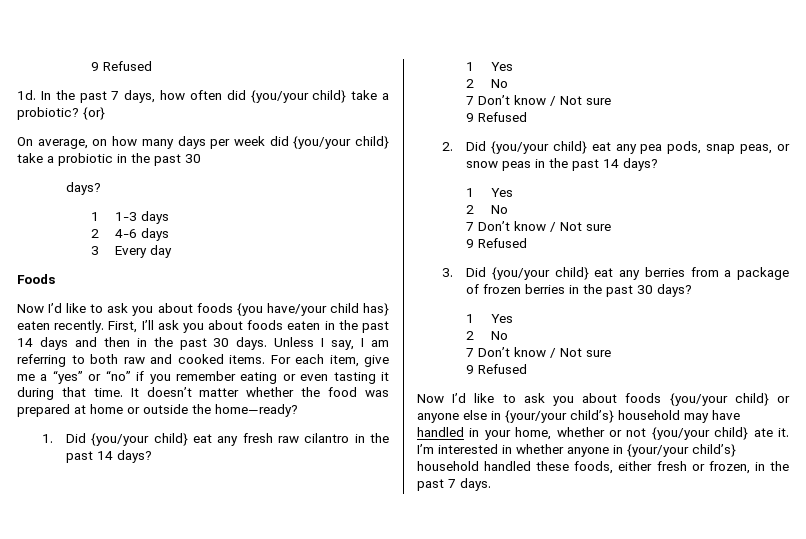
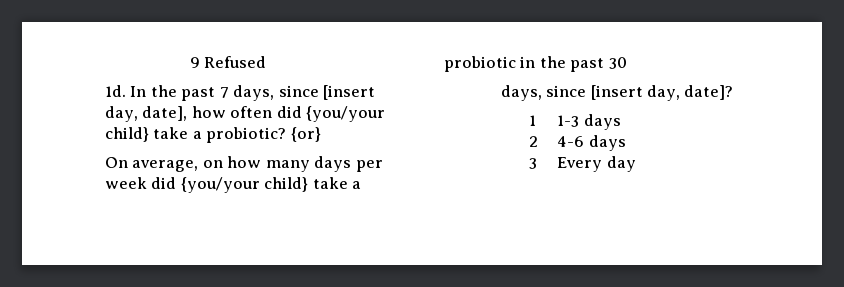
- In the past 7 days, how often did {you/your child} take a probiotic?
+ In the past 7 days, since [insert day, date], how often did {you/your child} take a probiotic?
  On average, on how many days per week did {you/your child} take a probiotic in the past 30
- days?
+ days, since [insert day, date]?
- Foods
- Now I’d like to ask you about foods {you have/your child has} eaten recently. First, I’ll ask you about foods eaten in the past 14 days and then in the past 30 days. Unless I say, I am referring to both raw and cooked items. For each item, give me a “yes” or “no” if you remember eating or even tasting it during that time. It doesn’t matter whether the food was prepared at home or outside the home—ready?
- 1. Did {you/your child} eat any fresh raw cilantro in the past 14 days?
- 1 Yes
- 2 No
- 7 Don’t know / Not sure
- 9 Refused
- 2. Did {you/your child} eat any pea pods, snap peas, or snow peas in the past 14 days?
- 1 Yes
- 2 No
- 7 Don’t know / Not sure
- 9 Refused
- 3. Did {you/your child} eat any berries from a package of frozen berries in the past 30 days?
- 1 Yes
- 2 No
- 7 Don’t know / Not sure
- 9 Refused
- Now I’d like to ask you about foods {you/your child} or anyone else in {your/your child’s} household may have handled in your home, whether or not {you/your child} ate it. I’m interested in whether anyone in {your/your child’s} household handled these foods, either fresh or frozen, in the past 7 days.

